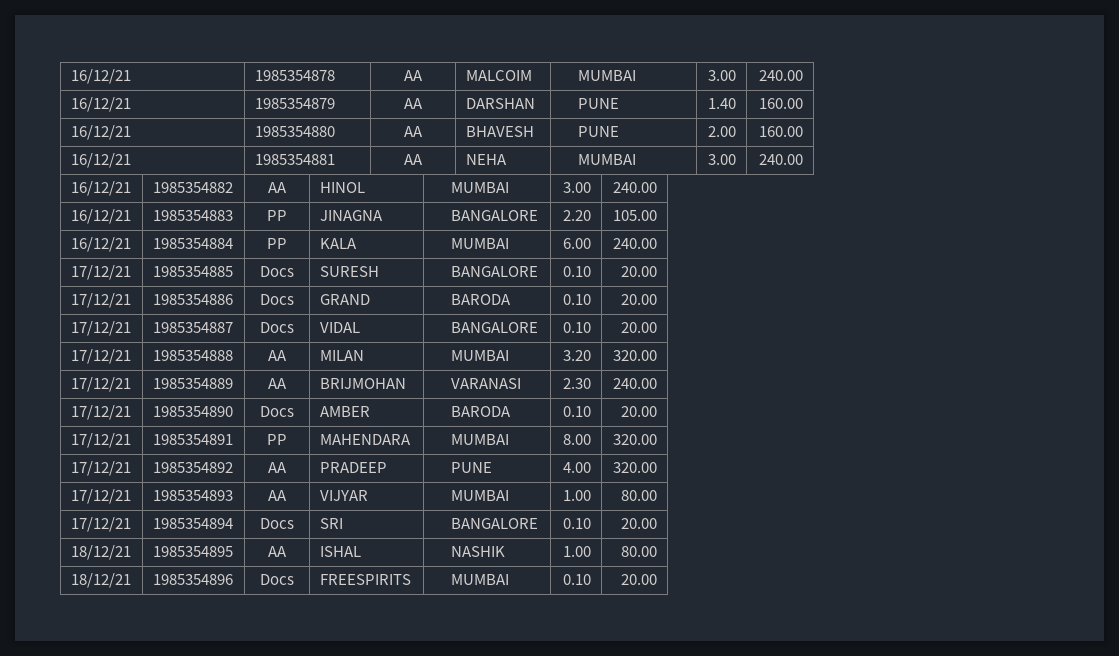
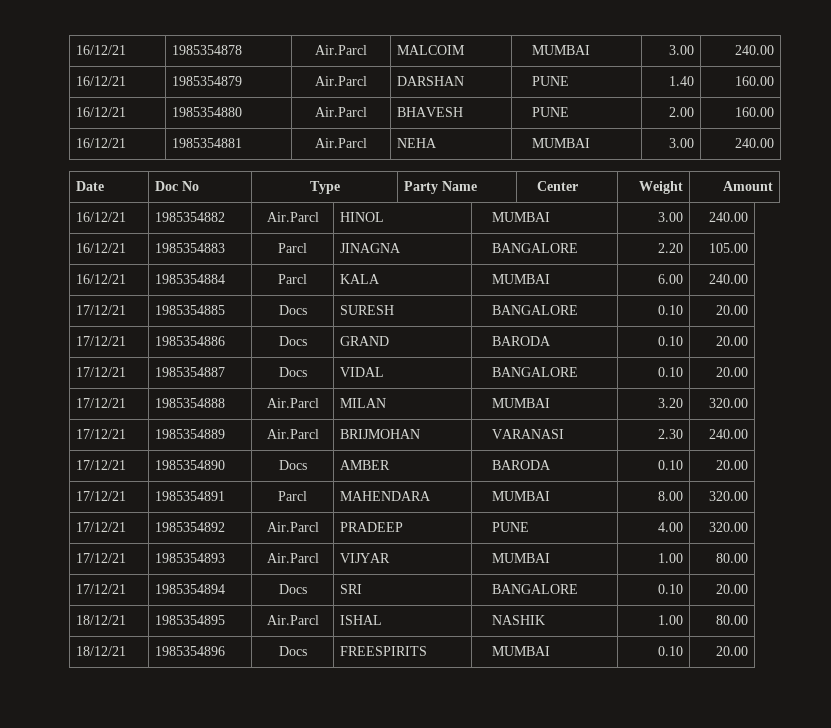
- 16/12/21 | 1985354878 | AA | MALCOIM | MUMBAI | 3.00 | 240.00
+ 16/12/21 | 1985354878 | Air.Parcl | MALCOIM | MUMBAI | 3.00 | 240.00
- 16/12/21 | 1985354879 | AA | DARSHAN | PUNE | 1.40 | 160.00
+ 16/12/21 | 1985354879 | Air.Parcl | DARSHAN | PUNE | 1.40 | 160.00
- 16/12/21 | 1985354880 | AA | BHAVESH | PUNE | 2.00 | 160.00
+ 16/12/21 | 1985354880 | Air.Parcl | BHAVESH | PUNE | 2.00 | 160.00
- 16/12/21 | 1985354881 | AA | NEHA | MUMBAI | 3.00 | 240.00
+ 16/12/21 | 1985354881 | Air.Parcl | NEHA | MUMBAI | 3.00 | 240.00
+ Date | Doc No | Type | Party Name | Center | Weight | Amount
- 16/12/21 | 1985354882 | AA | HINOL | MUMBAI | 3.00 | 240.00
+ 16/12/21 | 1985354882 | Air.Parcl | HINOL | MUMBAI | 3.00 | 240.00
- 16/12/21 | 1985354883 | PP | JINAGNA | BANGALORE | 2.20 | 105.00
+ 16/12/21 | 1985354883 | Parcl | JINAGNA | BANGALORE | 2.20 | 105.00
- 16/12/21 | 1985354884 | PP | KALA | MUMBAI | 6.00 | 240.00
+ 16/12/21 | 1985354884 | Parcl | KALA | MUMBAI | 6.00 | 240.00
- 17/12/21 | 1985354888 | AA | MILAN | MUMBAI | 3.20 | 320.00
+ 17/12/21 | 1985354888 | Air.Parcl | MILAN | MUMBAI | 3.20 | 320.00
- 17/12/21 | 1985354889 | AA | BRIJMOHAN | VARANASI | 2.30 | 240.00
+ 17/12/21 | 1985354889 | Air.Parcl | BRIJMOHAN | VARANASI | 2.30 | 240.00
- 17/12/21 | 1985354891 | PP | MAHENDARA | MUMBAI | 8.00 | 320.00
+ 17/12/21 | 1985354891 | Parcl | MAHENDARA | MUMBAI | 8.00 | 320.00
- 17/12/21 | 1985354892 | AA | PRADEEP | PUNE | 4.00 | 320.00
+ 17/12/21 | 1985354892 | Air.Parcl | PRADEEP | PUNE | 4.00 | 320.00
- 17/12/21 | 1985354893 | AA | VIJYAR | MUMBAI | 1.00 | 80.00
+ 17/12/21 | 1985354893 | Air.Parcl | VIJYAR | MUMBAI | 1.00 | 80.00
- 18/12/21 | 1985354895 | AA | ISHAL | NASHIK | 1.00 | 80.00
+ 18/12/21 | 1985354895 | Air.Parcl | ISHAL | NASHIK | 1.00 | 80.00

